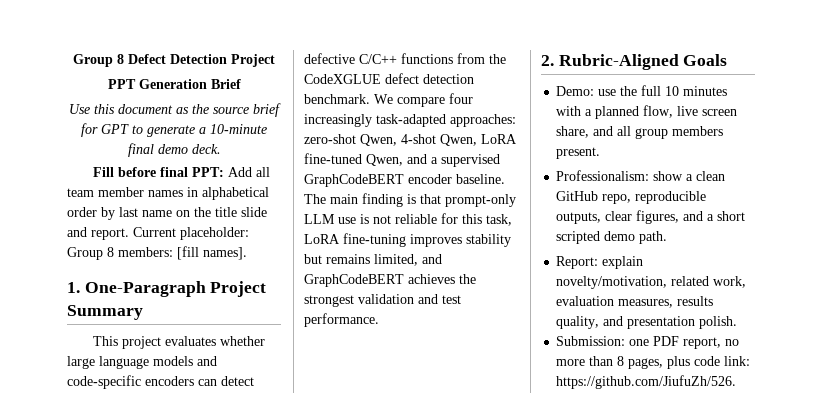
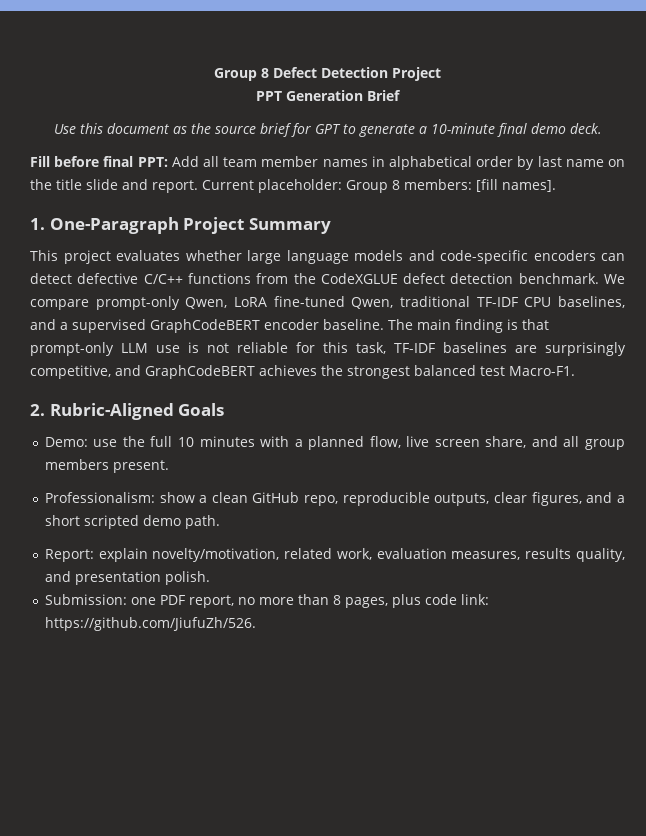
- We compare four increasingly task-adapted approaches: zero-shot Qwen, 4-shot Qwen, LoRA fine-tuned Qwen, and a supervised GraphCodeBERT encoder baseline.
+ We compare prompt-only Qwen, LoRA fine-tuned Qwen, traditional TF-IDF CPU baselines, and a supervised GraphCodeBERT encoder baseline.
- The main finding is that prompt-only LLM use is not reliable for this task, LoRA fine-tuning improves stability but remains limited, and GraphCodeBERT achieves the strongest validation and test performance.
+ The main finding is that prompt-only LLM use is not reliable for this task, TF-IDF baselines are surprisingly competitive, and GraphCodeBERT achieves the strongest balanced test Macro-F1.

